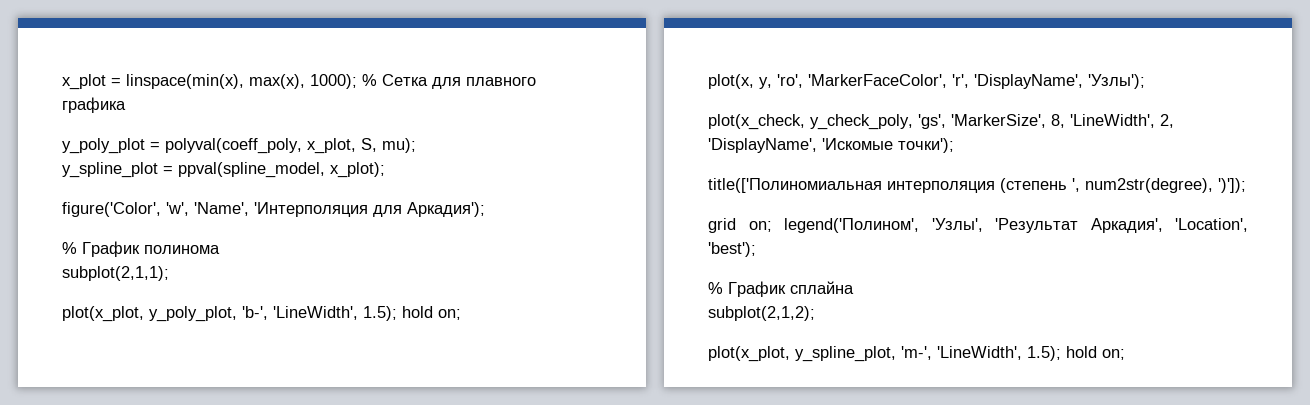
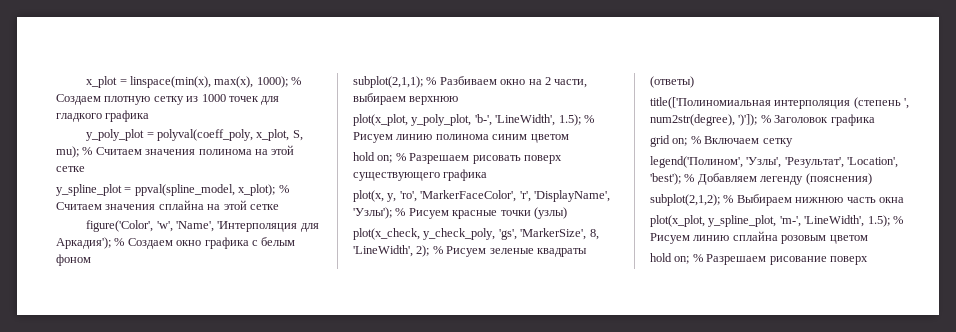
- x_plot = linspace(min(x), max(x), 1000); % Сетка для плавного графика
+ x_plot = linspace(min(x), max(x), 1000); % Создаем плотную сетку из 1000 точек для гладкого графика
- y_poly_plot = polyval(coeff_poly, x_plot, S, mu);
- y_spline_plot = ppval(spline_model, x_plot);
+ y_poly_plot = polyval(coeff_poly, x_plot, S, mu); % Считаем значения полинома на этой сетке
+ y_spline_plot = ppval(spline_model, x_plot); % Считаем значения сплайна на этой сетке
- figure('Color', 'w', 'Name', 'Интерполяция для Аркадия');
- % График полинома
- subplot(2,1,1);
+ figure('Color', 'w', 'Name', 'Интерполяция для Аркадия'); % Создаем окно графика с белым фоном
+ subplot(2,1,1); % Разбиваем окно на 2 части, выбираем верхнюю
- plot(x_plot, y_poly_plot, 'b-', 'LineWidth', 1.5); hold on;
+ plot(x_plot, y_poly_plot, 'b-', 'LineWidth', 1.5); % Рисуем линию полинома синим цветом
+ hold on; % Разрешаем рисовать поверх существующего графика
- plot(x, y, 'ro', 'MarkerFaceColor', 'r', 'DisplayName', 'Узлы');
+ plot(x, y, 'ro', 'MarkerFaceColor', 'r', 'DisplayName', 'Узлы'); % Рисуем красные точки (узлы)
- plot(x_check, y_check_poly, 'gs', 'MarkerSize', 8, 'LineWidth', 2, 'DisplayName', 'Искомые точки');
+ plot(x_check, y_check_poly, 'gs', 'MarkerSize', 8, 'LineWidth', 2); % Рисуем зеленые квадраты (ответы)
- title(['Полиномиальная интерполяция (степень ', num2str(degree), ')']);
+ title(['Полиномиальная интерполяция (степень ', num2str(degree), ')']); % Заголовок графика
- grid on; legend('Полином', 'Узлы', 'Результат Аркадия', 'Location', 'best');
- % График сплайна
- subplot(2,1,2);
+ grid on; % Включаем сетку
+ legend('Полином', 'Узлы', 'Результат', 'Location', 'best'); % Добавляем легенду (пояснения)
+ subplot(2,1,2); % Выбираем нижнюю часть окна
- plot(x_plot, y_spline_plot, 'm-', 'LineWidth', 1.5); hold on;
+ plot(x_plot, y_spline_plot, 'm-', 'LineWidth', 1.5); % Рисуем линию сплайна розовым цветом
+ hold on; % Разрешаем рисование поверх

